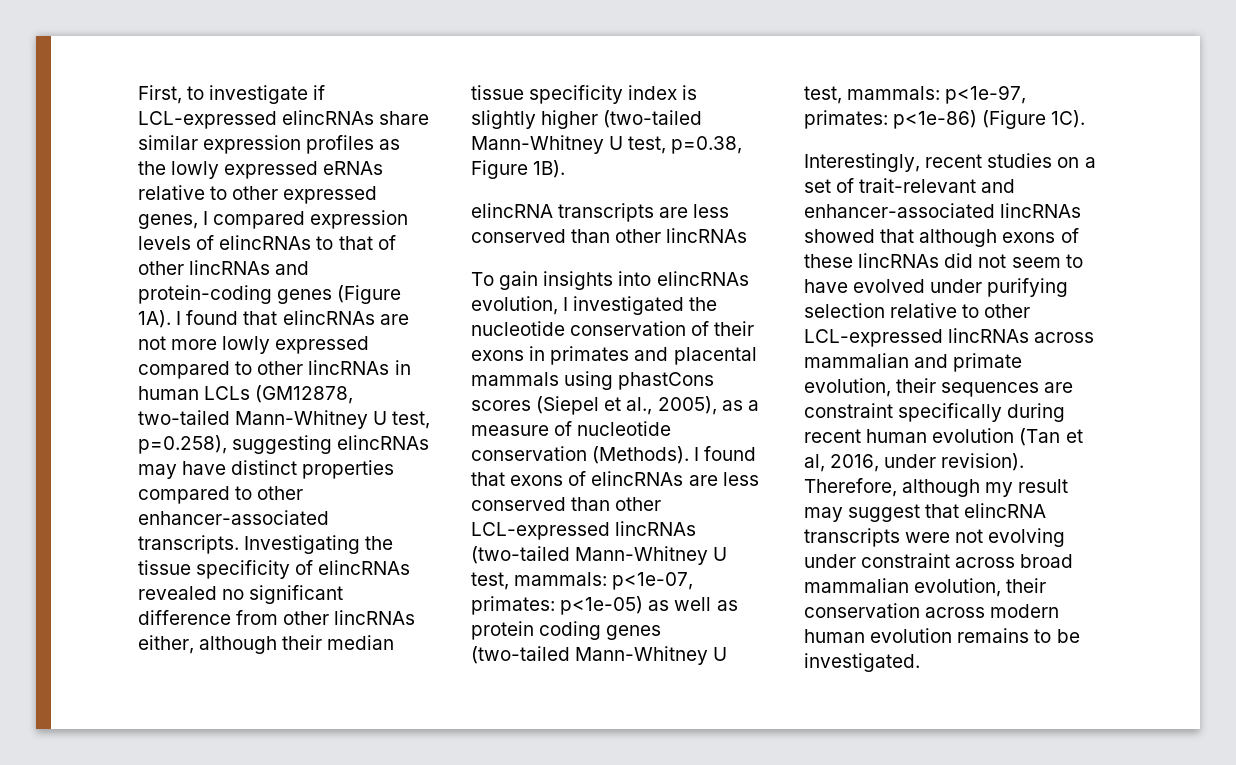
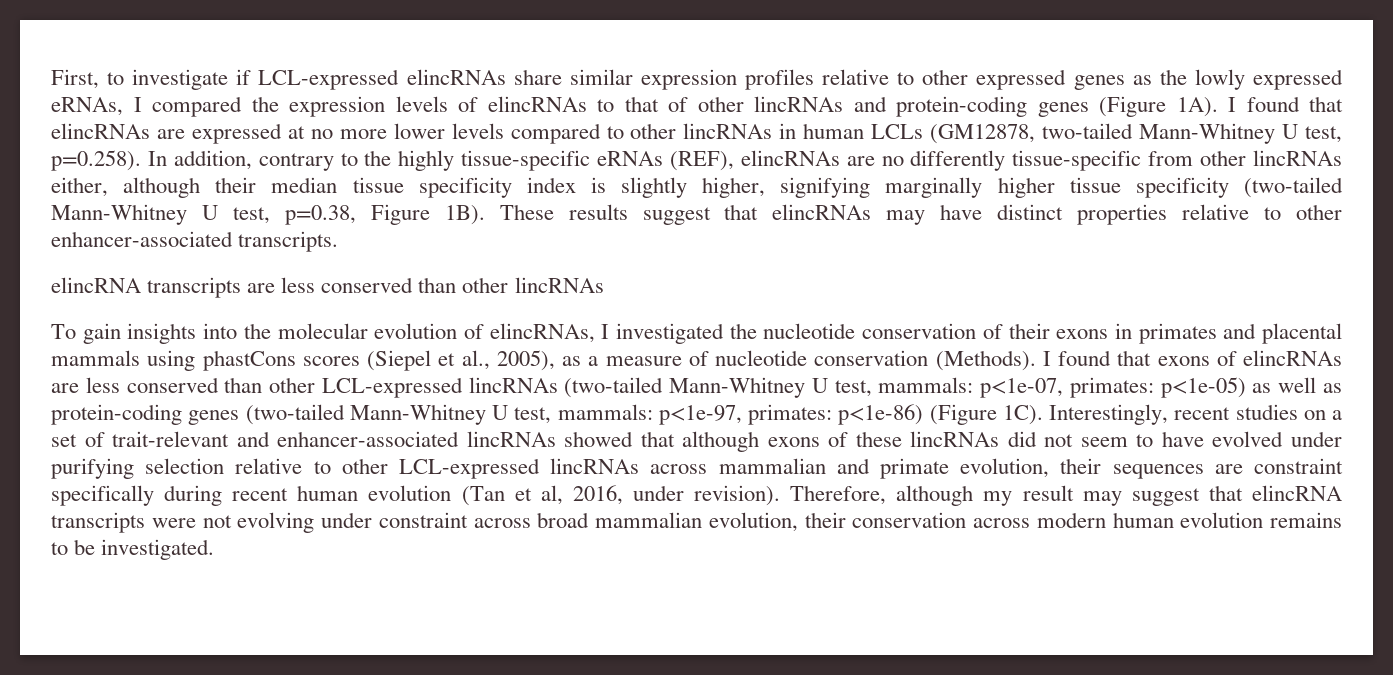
- First, to investigate if LCL-expressed elincRNAs share similar expression profiles as the lowly expressed eRNAs relative to other expressed genes, I compared expression levels of elincRNAs to that of other lincRNAs and protein-coding genes (Figure 1A).
+ First, to investigate if LCL-expressed elincRNAs share similar expression profiles relative to other expressed genes as the lowly expressed eRNAs, I compared the expression levels of elincRNAs to that of other lincRNAs and protein-coding genes (Figure 1A).
- I found that elincRNAs are not more lowly expressed compared to other lincRNAs in human LCLs (GM12878, two-tailed Mann-Whitney U test, p=0.258), suggesting elincRNAs may have distinct properties compared to other enhancer-associated transcripts. Investigating the tissue specificity of elincRNAs revealed no significant difference from other lincRNAs either, although their median tissue specificity index is slightly higher (two-tailed Mann-Whitney U test, p=0.38, Figure 1B).
+ I found that elincRNAs are expressed at no more lower levels compared to other lincRNAs in human LCLs (GM12878, two-tailed Mann-Whitney U test, p=0.258). In addition, contrary to the highly tissue-specific eRNAs (REF), elincRNAs are no differently tissue-specific from other lincRNAs either, although their median tissue specificity index is slightly higher, signifying marginally higher tissue specificity (two-tailed Mann-Whitney U test, p=0.38, Figure 1B). These results suggest that elincRNAs may have distinct properties relative to other enhancer-associated transcripts.
- To gain insights into elincRNAs evolution, I investigated the nucleotide conservation of their exons in primates and placental mammals using phastCons scores (Siepel et al., 2005), as a measure of nucleotide conservation (Methods).
+ To gain insights into the molecular evolution of elincRNAs, I investigated the nucleotide conservation of their exons in primates and placental mammals using phastCons scores (Siepel et al., 2005), as a measure of nucleotide conservation (Methods).
- p<1e-05) as well as protein coding genes (two-tailed Mann-Whitney U test, mammals:
+ p<1e-05) as well as protein-coding genes (two-tailed Mann-Whitney U test, mammals:
- p<1e-86) (Figure 1C).
- Interestingly, recent studies on a set of trait-relevant and enhancer-associated lincRNAs showed that although exons of these lincRNAs did not seem to have evolved under purifying selection relative to other LCL-expressed lincRNAs across mammalian and primate evolution, their sequences are constraint specifically during recent human evolution (Tan et al, 2016, under revision).
+ p<1e-86) (Figure 1C). Interestingly, recent studies on a set of trait-relevant and enhancer-associated lincRNAs showed that although exons of these lincRNAs did not seem to have evolved under purifying selection relative to other LCL-expressed lincRNAs across mammalian and primate evolution, their sequences are constraint specifically during recent human evolution (Tan et al, 2016, under revision).

